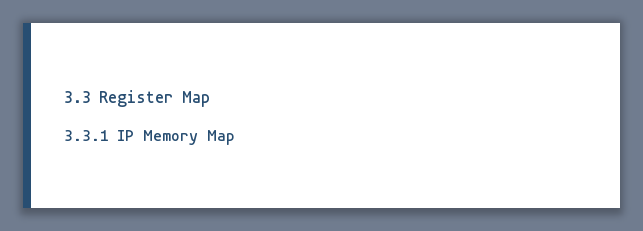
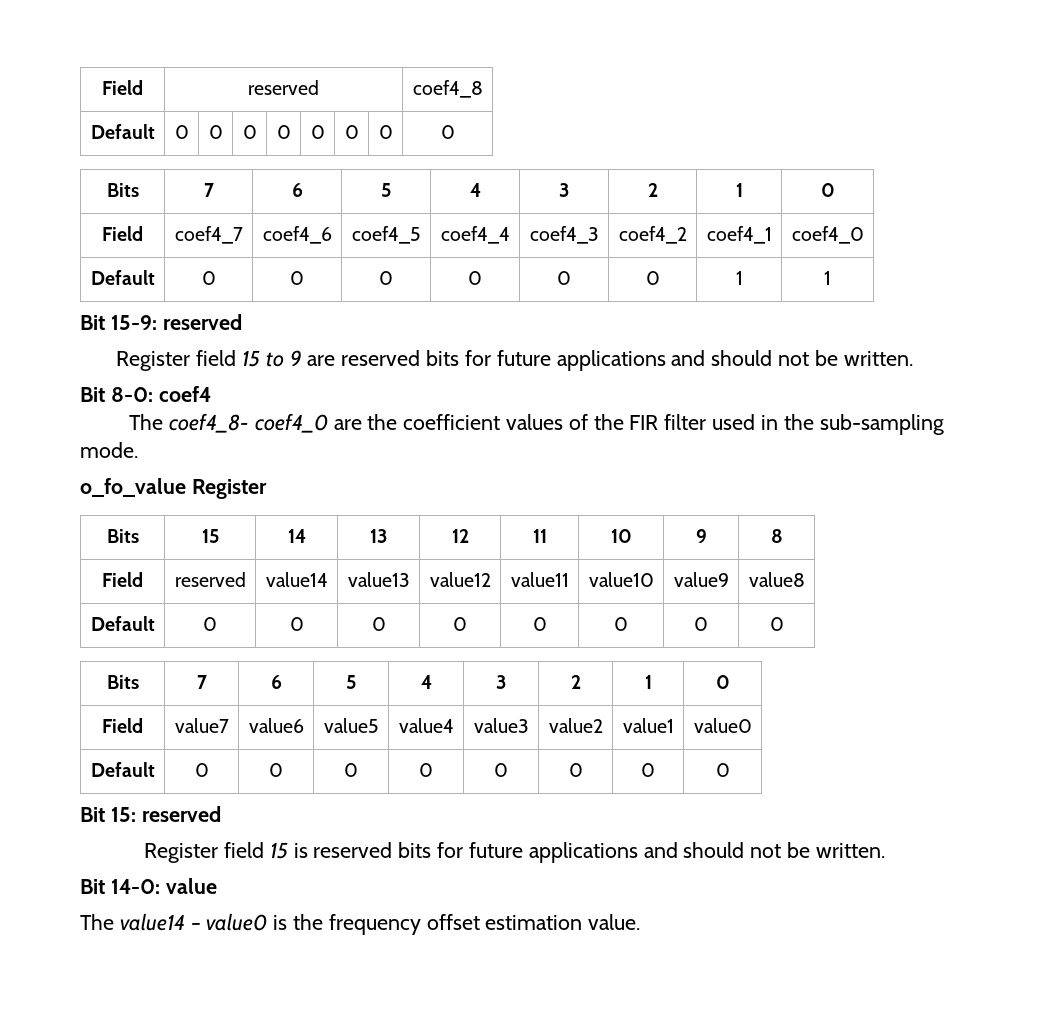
- 3.3 Register Map
- 3.3.1 IP Memory Map
+ Field | reserved | coef4_8
+ Default | 0 | 0 | 0 | 0 | 0 | 0 | 0 | 0
+ Bits | 7 | 6 | 5 | 4 | 3 | 2 | 1 | 0
+ Field | coef4_7 | coef4_6 | coef4_5 | coef4_4 | coef4_3 | coef4_2 | coef4_1 | coef4_0
+ Default | 0 | 0 | 0 | 0 | 0 | 0 | 1 | 1
+ Bit 15-9: reserved
+ Register field 15 to 9 are reserved bits for future applications and should not be written.
+ Bit 8-0: coef4
+ The coef4_8- coef4_0 are the coefficient values of the FIR filter used in the sub-sampling mode.
+ o_fo_value Register
+ Bits | 15 | 14 | 13 | 12 | 11 | 10 | 9 | 8
+ Field | reserved | value14 | value13 | value12 | value11 | value10 | value9 | value8
+ Default | 0 | 0 | 0 | 0 | 0 | 0 | 0 | 0
+ Bits | 7 | 6 | 5 | 4 | 3 | 2 | 1 | 0
+ Field | value7 | value6 | value5 | value4 | value3 | value2 | value1 | value0
+ Default | 0 | 0 | 0 | 0 | 0 | 0 | 0 | 0
+ Bit 15: reserved
+ Register field 15 is reserved bits for future applications and should not be written.
+ Bit 14-0: value
+ The value14 – value0 is the frequency offset estimation value.

